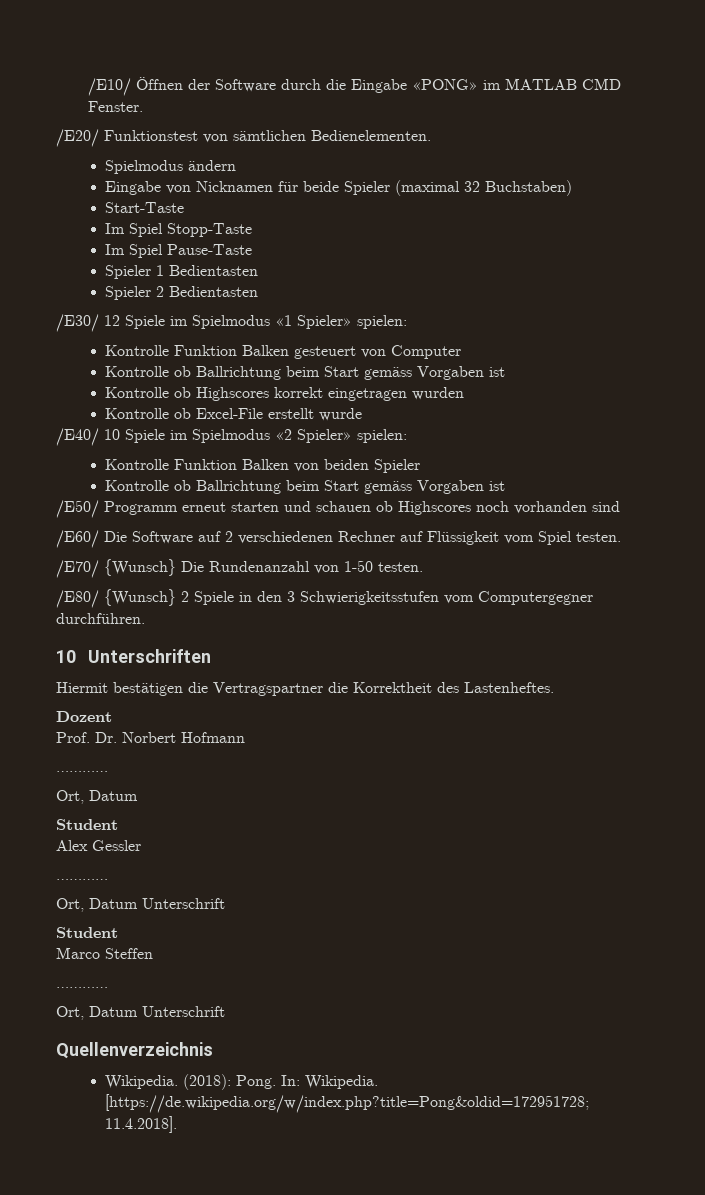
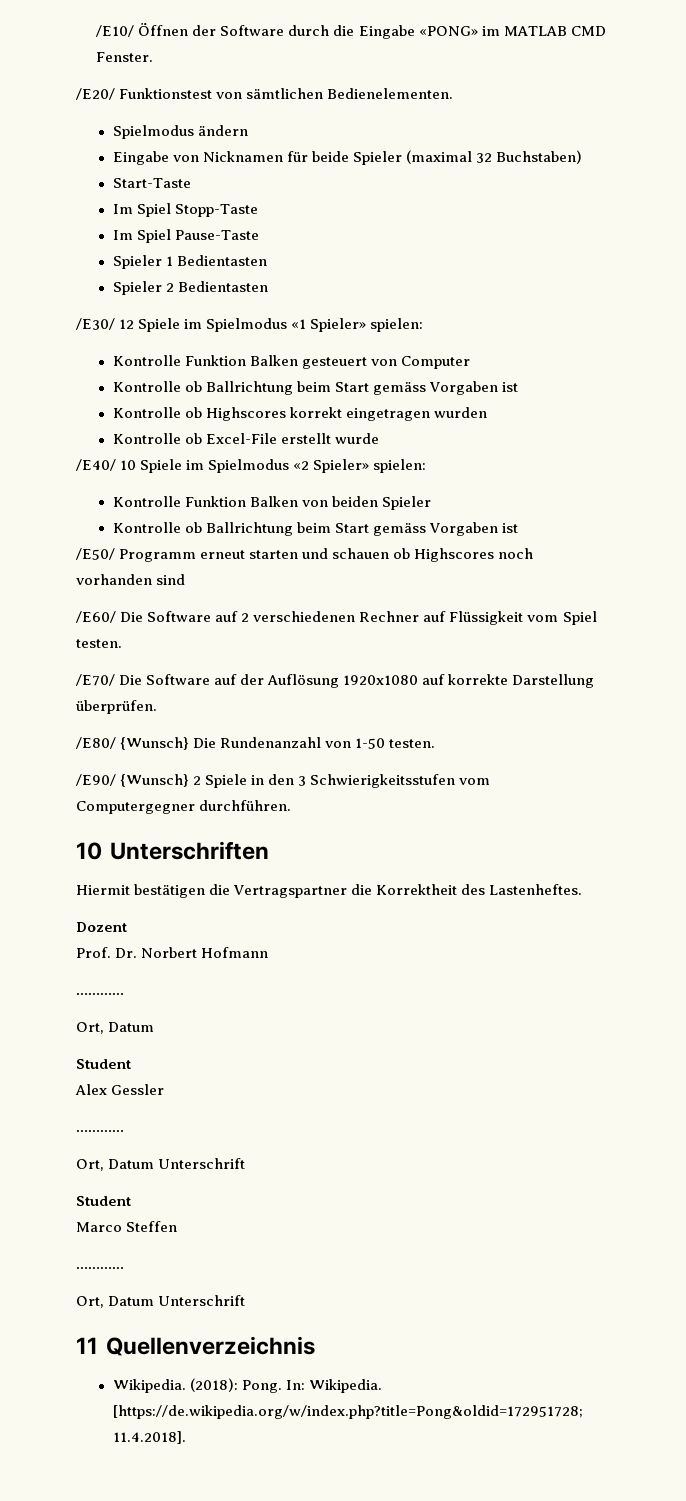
- /E70/ {Wunsch} Die Rundenanzahl von 1-50 testen.
+ /E70/ Die Software auf der Auflösung 1920x1080 auf korrekte Darstellung überprüfen.
+ /E80/ {Wunsch} Die Rundenanzahl von 1-50 testen.
- /E80/ {Wunsch} 2 Spiele in den 3 Schwierigkeitsstufen vom Computergegner durchführen.
+ /E90/ {Wunsch} 2 Spiele in den 3 Schwierigkeitsstufen vom Computergegner durchführen.
- Quellenverzeichnis
+ 11 Quellenverzeichnis

